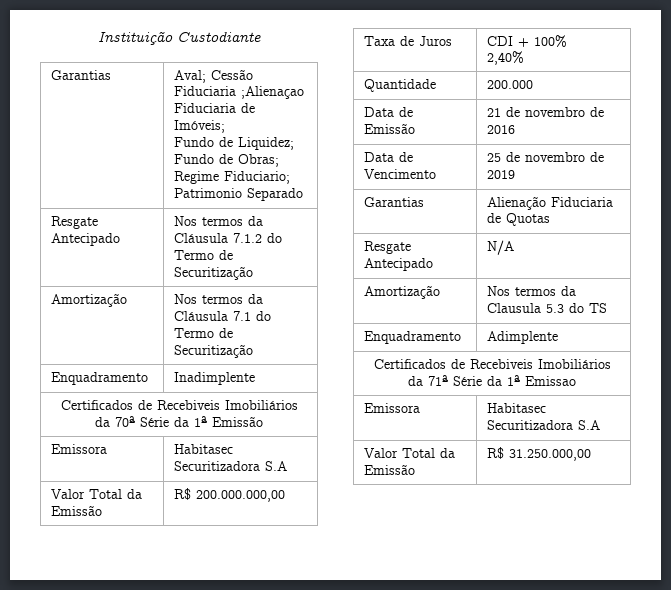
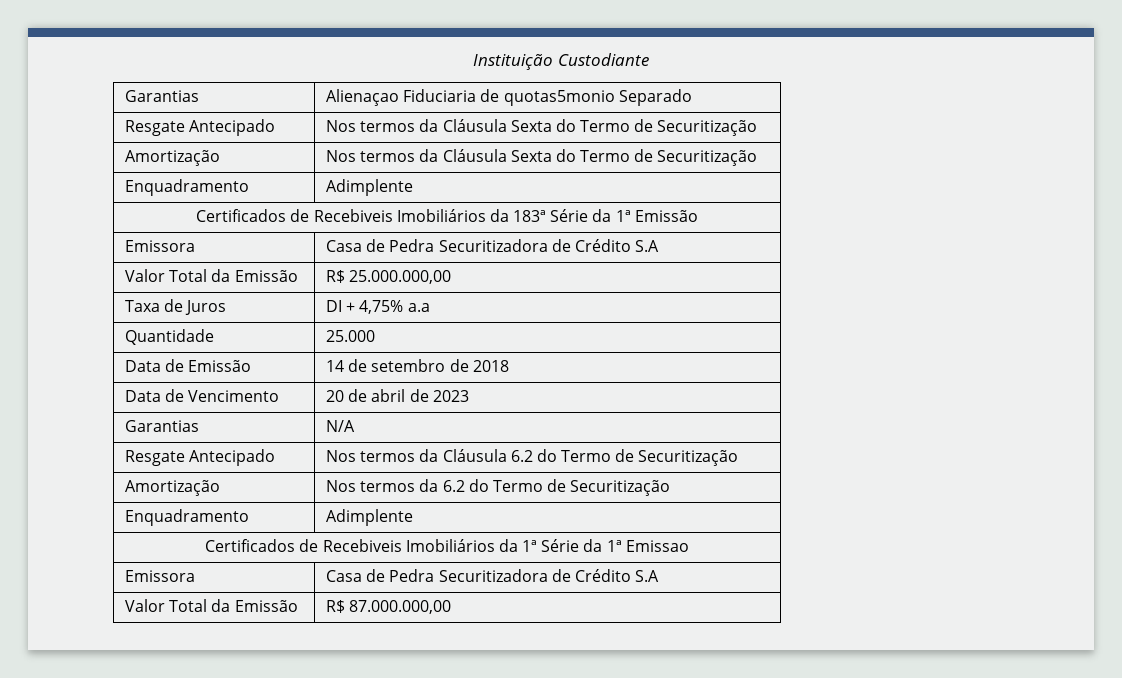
- Garantias | Aval; Cessão Fiduciaria ;Alienaçao Fiduciaria de Imóveis;
- Fundo de Liquidez; Fundo de Obras; Regime Fiduciario; Patrimonio Separado
+ Garantias | Alienaçao Fiduciaria de quotas5monio Separado
- Resgate Antecipado | Nos termos da Cláusula 7.1.2 do Termo de Securitização
+ Resgate Antecipado | Nos termos da Cláusula Sexta do Termo de Securitização
- Amortização | Nos termos da Cláusula 7.1 do Termo de Securitização
- Enquadramento | Inadimplente
- Certificados de Recebiveis Imobiliários da 70ª Série da 1ª Emissão
- Emissora | Habitasec Securitizadora S.A
- Valor Total da Emissão | R$ 200.000.000,00
- Taxa de Juros | CDI + 100%
- 2,40%
- Quantidade | 200.000
- Data de Emissão | 21 de novembro de 2016
- Data de Vencimento | 25 de novembro de 2019
- Garantias | Alienação Fiduciaria de Quotas
- Resgate Antecipado | N/A
- Amortização | Nos termos da Clausula 5.3 do TS
+ Amortização | Nos termos da Cláusula Sexta do Termo de Securitização
  Enquadramento | Adimplente
- Certificados de Recebiveis Imobiliários da 71ª Série da 1ª Emissao
- Emissora | Habitasec Securitizadora S.A
- Valor Total da Emissão | R$ 31.250.000,00
+ Certificados de Recebiveis Imobiliários da 183ª Série da 1ª Emissão
+ Emissora | Casa de Pedra Securitizadora de Crédito S.A
+ Valor Total da Emissão | R$ 25.000.000,00
+ Taxa de Juros | DI + 4,75% a.a
+ Quantidade | 25.000
+ Data de Emissão | 14 de setembro de 2018
+ Data de Vencimento | 20 de abril de 2023
+ Garantias | N/A
+ Resgate Antecipado | Nos termos da Cláusula 6.2 do Termo de Securitização
+ Amortização | Nos termos da 6.2 do Termo de Securitização
+ Enquadramento | Adimplente
+ Certificados de Recebiveis Imobiliários da 1ª Série da 1ª Emissao
+ Emissora | Casa de Pedra Securitizadora de Crédito S.A
+ Valor Total da Emissão | R$ 87.000.000,00

